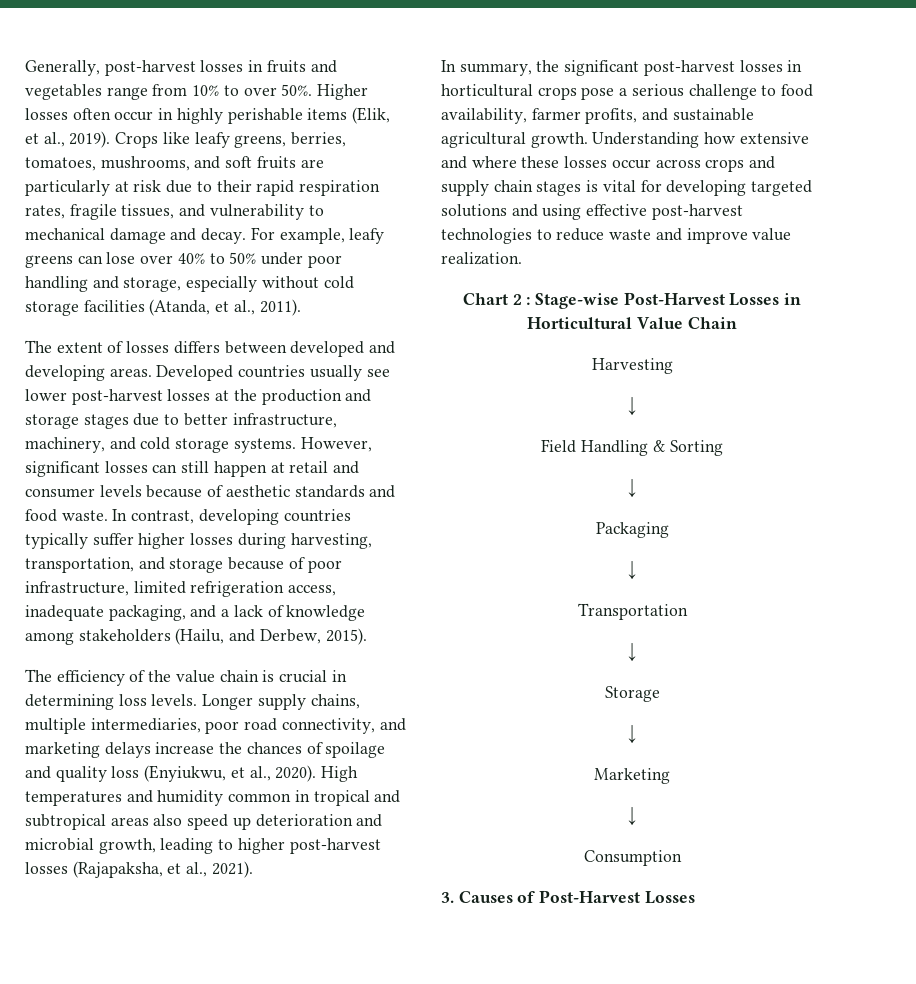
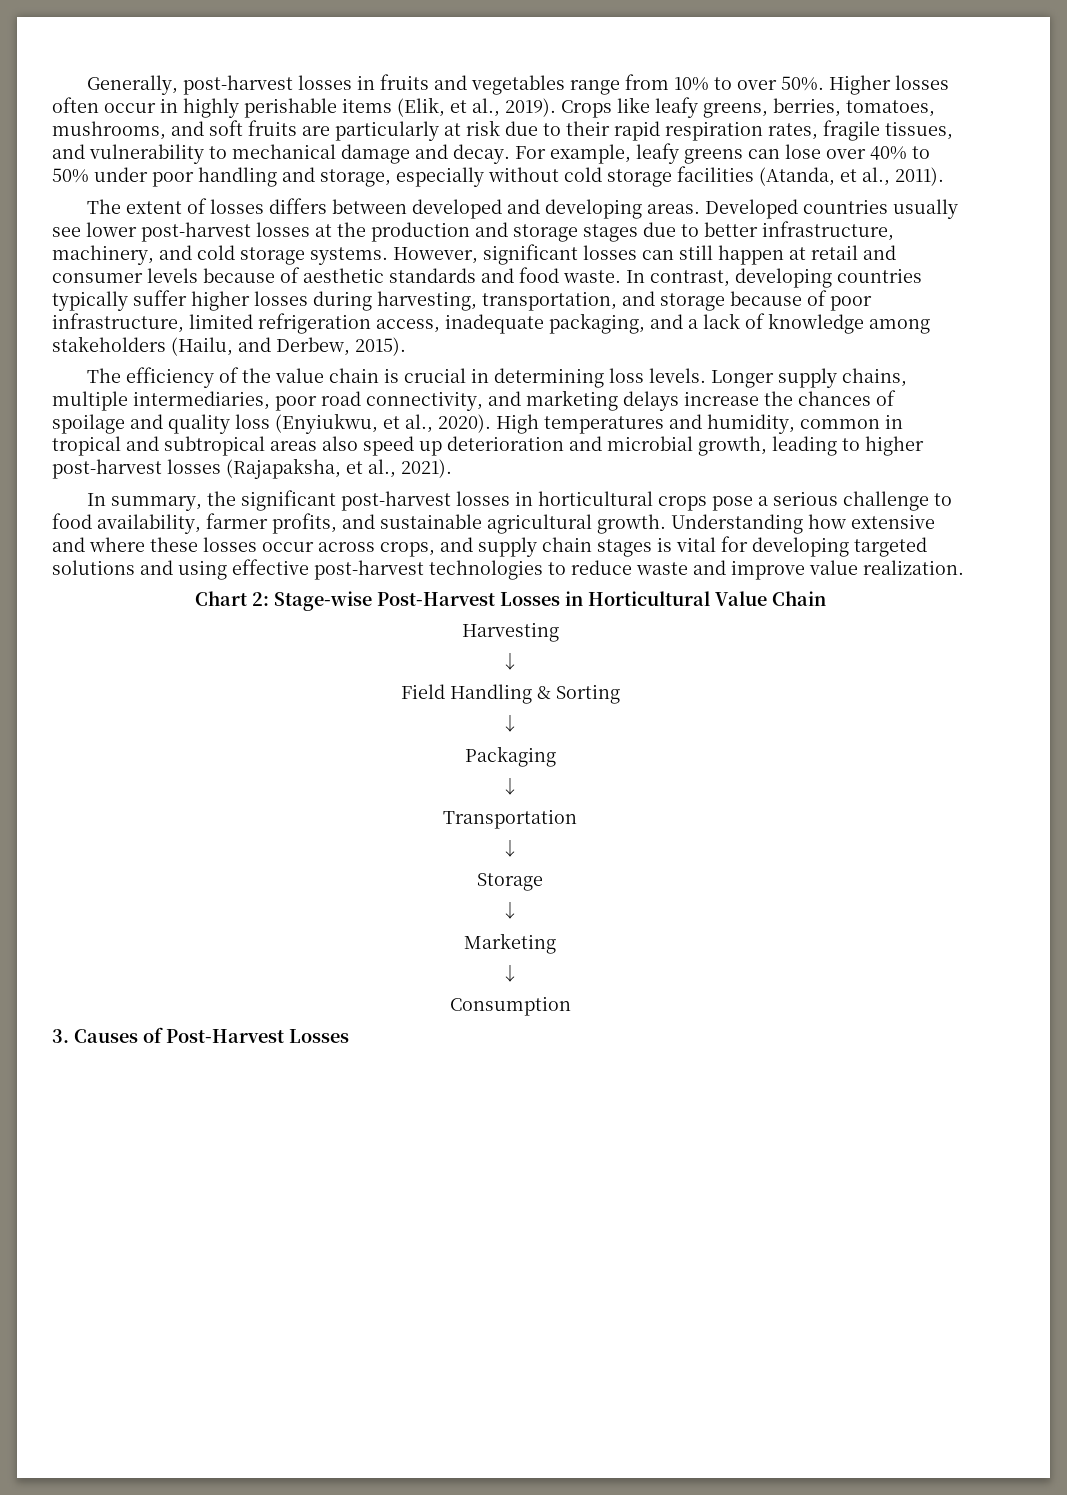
- High temperatures and humidity common in tropical and subtropical areas also speed up deterioration and microbial growth, leading to higher post-harvest losses (Rajapaksha, et al., 2021).
+ High temperatures and humidity, common in tropical and subtropical areas also speed up deterioration and microbial growth, leading to higher post-harvest losses (Rajapaksha, et al., 2021).
- Understanding how extensive and where these losses occur across crops and supply chain stages is vital for developing targeted solutions and using effective post-harvest technologies to reduce waste and improve value realization.
+ Understanding how extensive and where these losses occur across crops, and supply chain stages is vital for developing targeted solutions and using effective post-harvest technologies to reduce waste and improve value realization.
- Chart 2 : Stage-wise Post-Harvest Losses in Horticultural Value Chain
+ Chart 2: Stage-wise Post-Harvest Losses in Horticultural Value Chain

